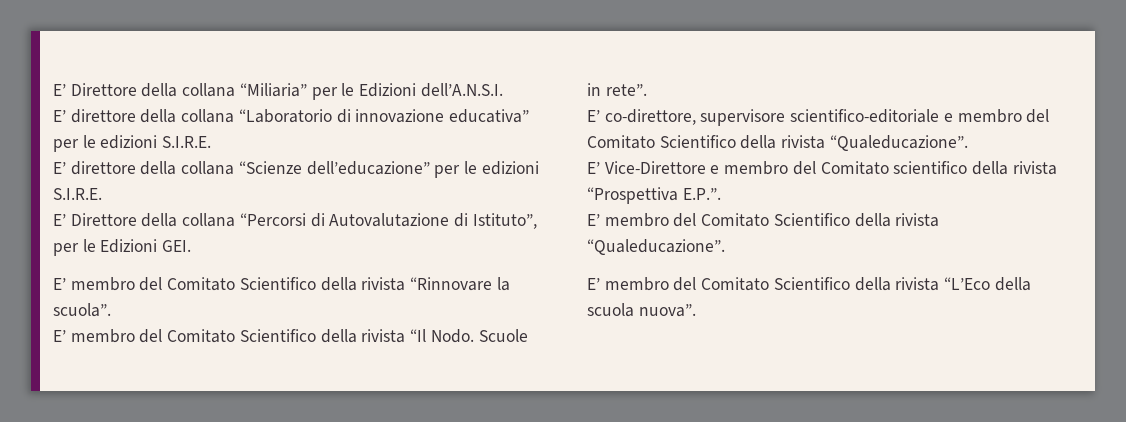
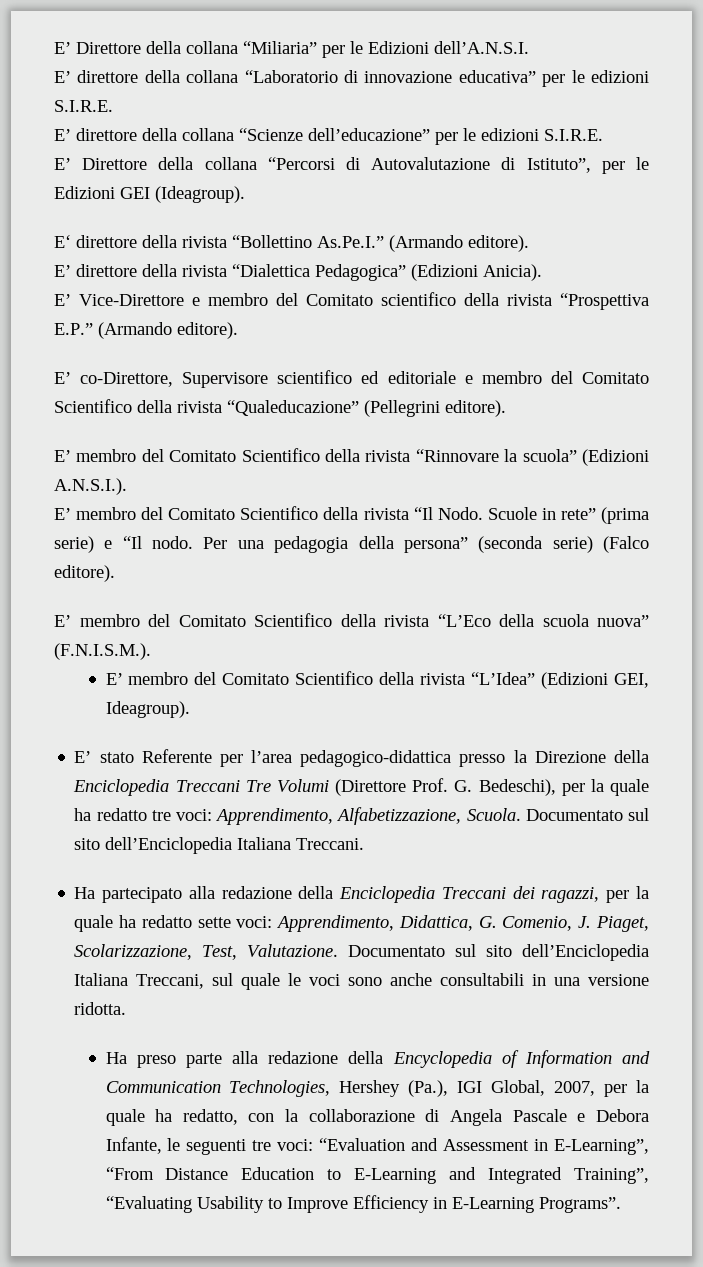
- E’ Direttore della collana “Percorsi di Autovalutazione di Istituto”, per le Edizioni GEI.
+ E’ Direttore della collana “Percorsi di Autovalutazione di Istituto”, per le Edizioni GEI (Ideagroup).
+ E‘ direttore della rivista “Bollettino As.Pe.I.” (Armando editore).
+ E’ direttore della rivista “Dialettica Pedagogica” (Edizioni Anicia).
+ E’ Vice-Direttore e membro del Comitato scientifico della rivista “Prospettiva E.P.” (Armando editore).
+ E’ co-Direttore, Supervisore scientifico ed editoriale e membro del Comitato Scientifico della rivista “Qualeducazione” (Pellegrini editore).
- E’ membro del Comitato Scientifico della rivista “Rinnovare la scuola”.
+ E’ membro del Comitato Scientifico della rivista “Rinnovare la scuola” (Edizioni A.N.S.I.).
- Scuole in rete”.
- E’ co-direttore, supervisore scientifico-editoriale e membro del Comitato Scientifico della rivista “Qualeducazione”.
- E’ Vice-Direttore e membro del Comitato scientifico della rivista “Prospettiva E.P.”.
- E’ membro del Comitato Scientifico della rivista “Qualeducazione”.
+ Scuole in rete” (prima serie) e “Il nodo. Per una pedagogia della persona” (seconda serie) (Falco editore).
- E’ membro del Comitato Scientifico della rivista “L’Eco della scuola nuova”.
+ E’ membro del Comitato Scientifico della rivista “L’Eco della scuola nuova” (F.N.I.S.M.).
+ E’ membro del Comitato Scientifico della rivista “L’Idea” (Edizioni GEI, Ideagroup).
+ E’ stato Referente per l’area pedagogico-didattica presso la Direzione della Enciclopedia Treccani Tre Volumi (Direttore Prof. G. Bedeschi), per la quale ha redatto tre voci: Apprendimento, Alfabetizzazione, Scuola. Documentato sul sito dell’Enciclopedia Italiana Treccani.
+ Ha partecipato alla redazione della Enciclopedia Treccani dei ragazzi, per la quale ha redatto sette voci: Apprendimento, Didattica, G. Comenio, J. Piaget, Scolarizzazione, Test, Valutazione. Documentato sul sito dell’Enciclopedia Italiana Treccani, sul quale le voci sono anche consultabili in una versione ridotta.
+ Ha preso parte alla redazione della Encyclopedia of Information and Communication Technologies, Hershey (Pa.), IGI Global, 2007, per la quale ha redatto, con la collaborazione di Angela Pascale e Debora Infante, le seguenti tre voci: “Evaluation and Assessment in E-Learning”, “From Distance Education to E-Learning and Integrated Training”, “Evaluating Usability to Improve Efficiency in E-Learning Programs”.

